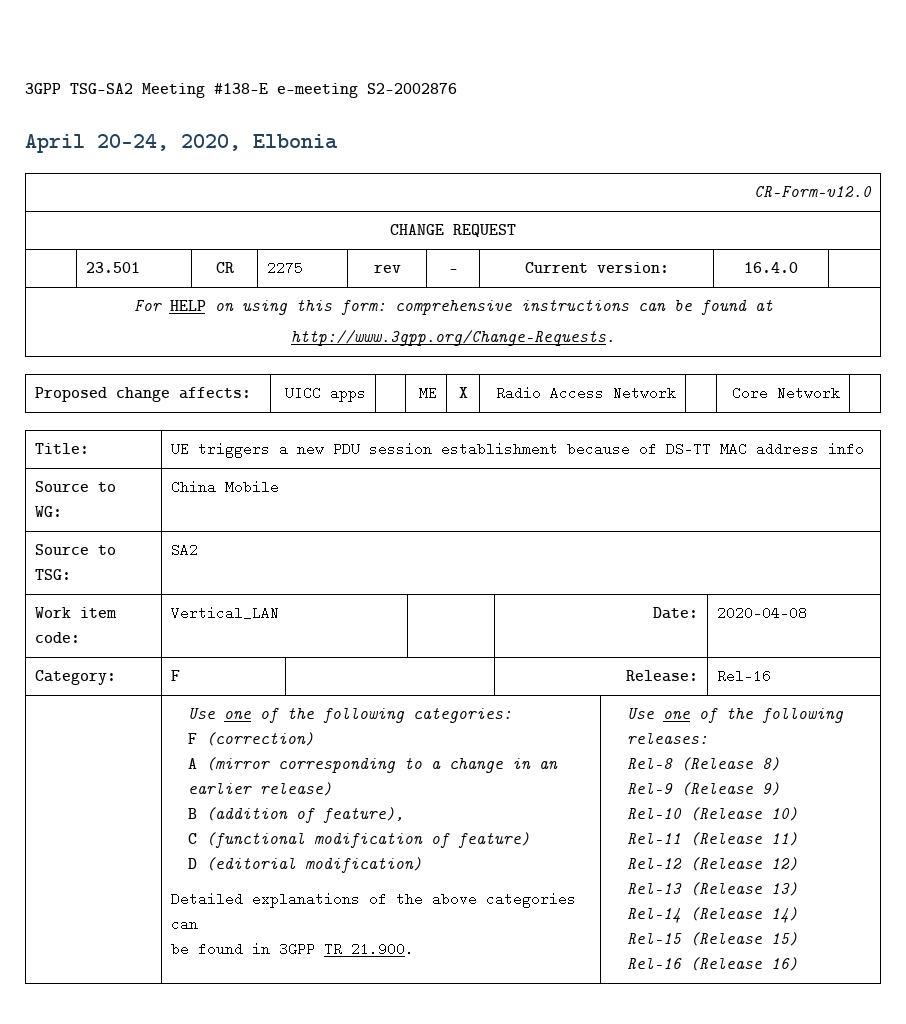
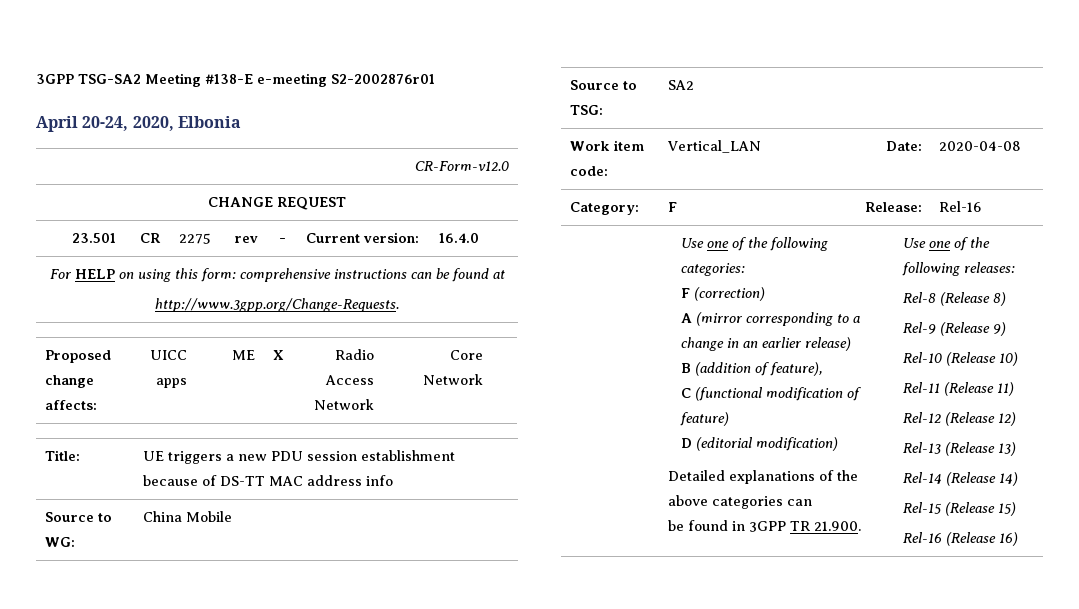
- 3GPP TSG-SA2 Meeting #138-E e-meeting S2-2002876
+ 3GPP TSG-SA2 Meeting #138-E e-meeting S2-2002876r01

